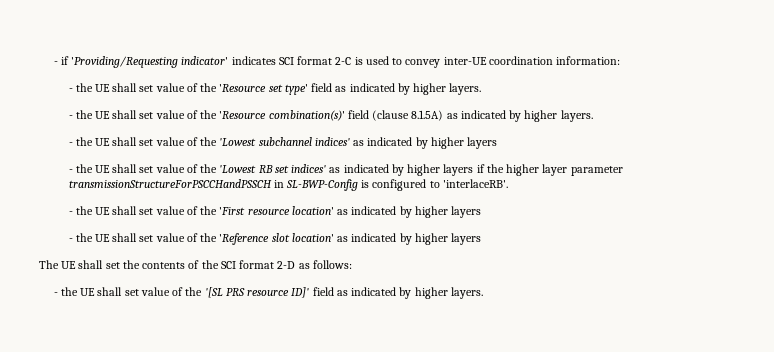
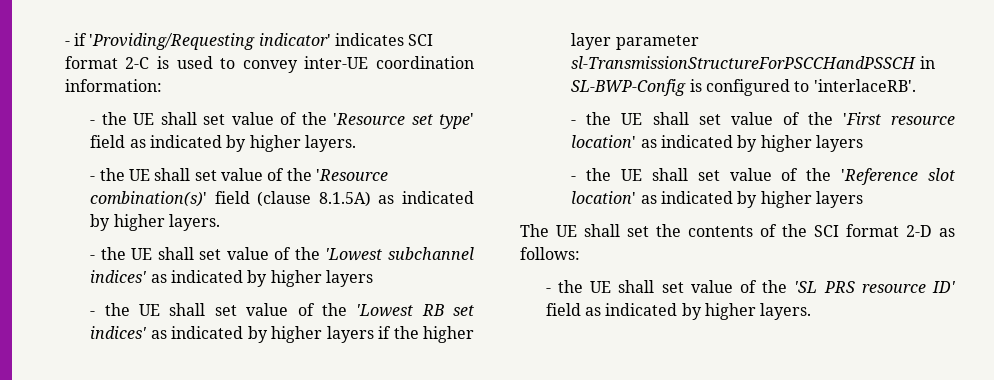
- - the UE shall set value of the 'Lowest RB set indices' as indicated by higher layers if the higher layer parameter transmissionStructureForPSCCHandPSSCH in SL-BWP-Config is configured to 'interlaceRB'.
+ - the UE shall set value of the 'Lowest RB set indices' as indicated by higher layers if the higher layer parameter sl-TransmissionStructureForPSCCHandPSSCH in SL-BWP-Config is configured to 'interlaceRB'.
- - the UE shall set value of the '[SL PRS resource ID]' field as indicated by higher layers.
+ - the UE shall set value of the 'SL PRS resource ID' field as indicated by higher layers.

